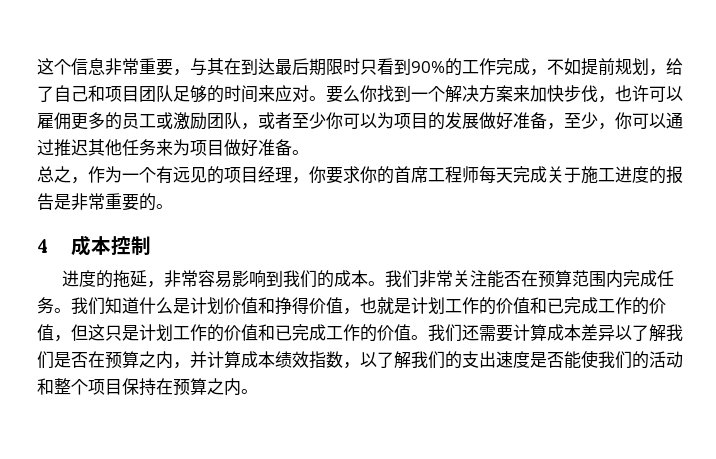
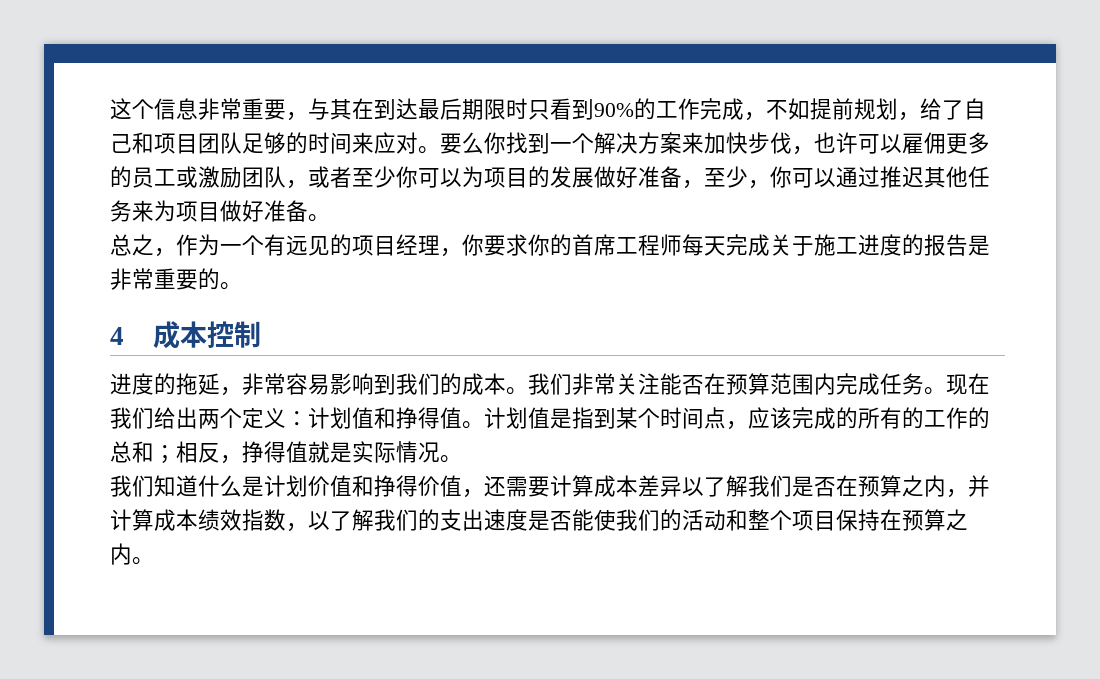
- 我们非常关注能否在预算范围内完成任务。我们知道什么是计划价值和挣得价值，也就是计划工作的价值和已完成工作的价值，但这只是计划工作的价值和已完成工作的价值。我们还需要计算成本差异以了解我们是否在预算之内，并计算成本绩效指数，以了解我们的支出速度是否能使我们的活动和整个项目保持在预算之内。
+ 我们非常关注能否在预算范围内完成任务。现在我们给出两个定义：计划值和挣得值。计划值是指到某个时间点，应该完成的所有的工作的总和；相反，挣得值就是实际情况。
+ 我们知道什么是计划价值和挣得价值，还需要计算成本差异以了解我们是否在预算之内，并计算成本绩效指数，以了解我们的支出速度是否能使我们的活动和整个项目保持在预算之内。

